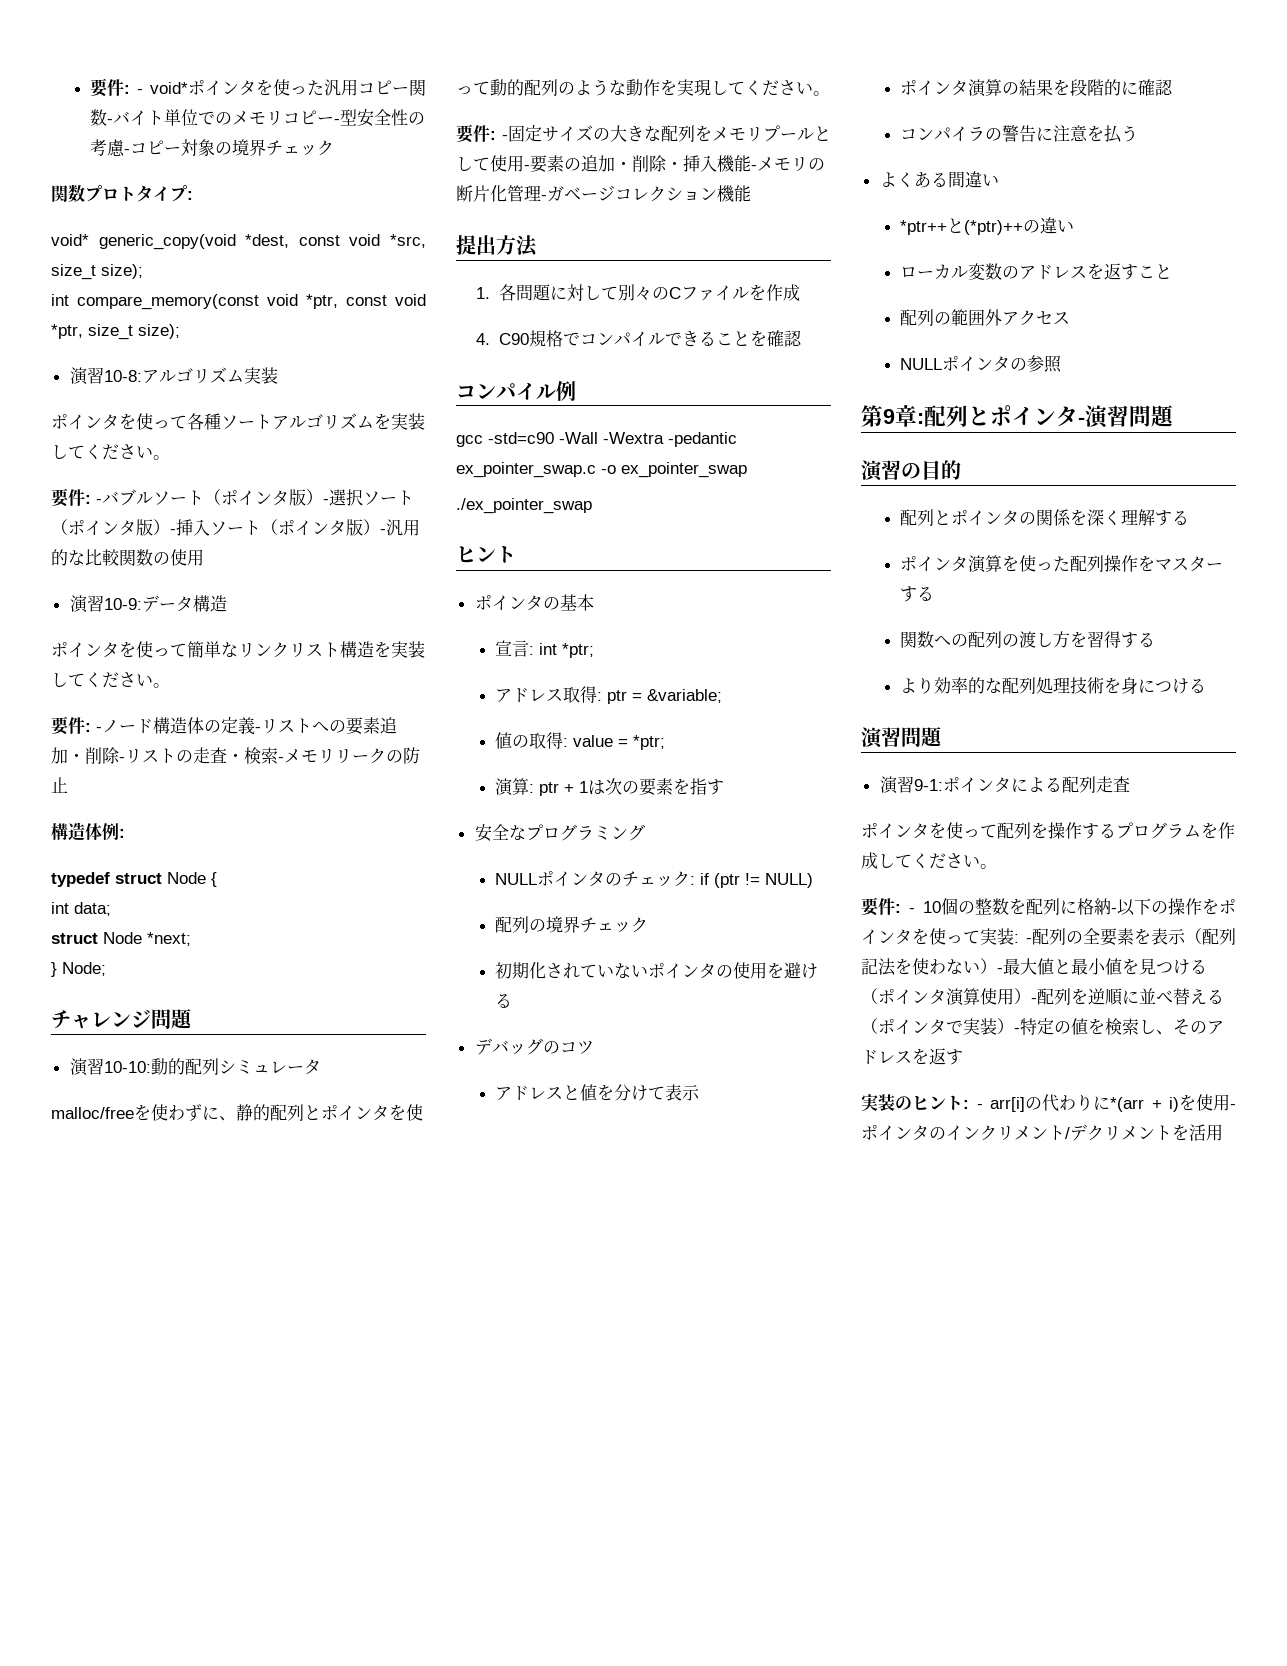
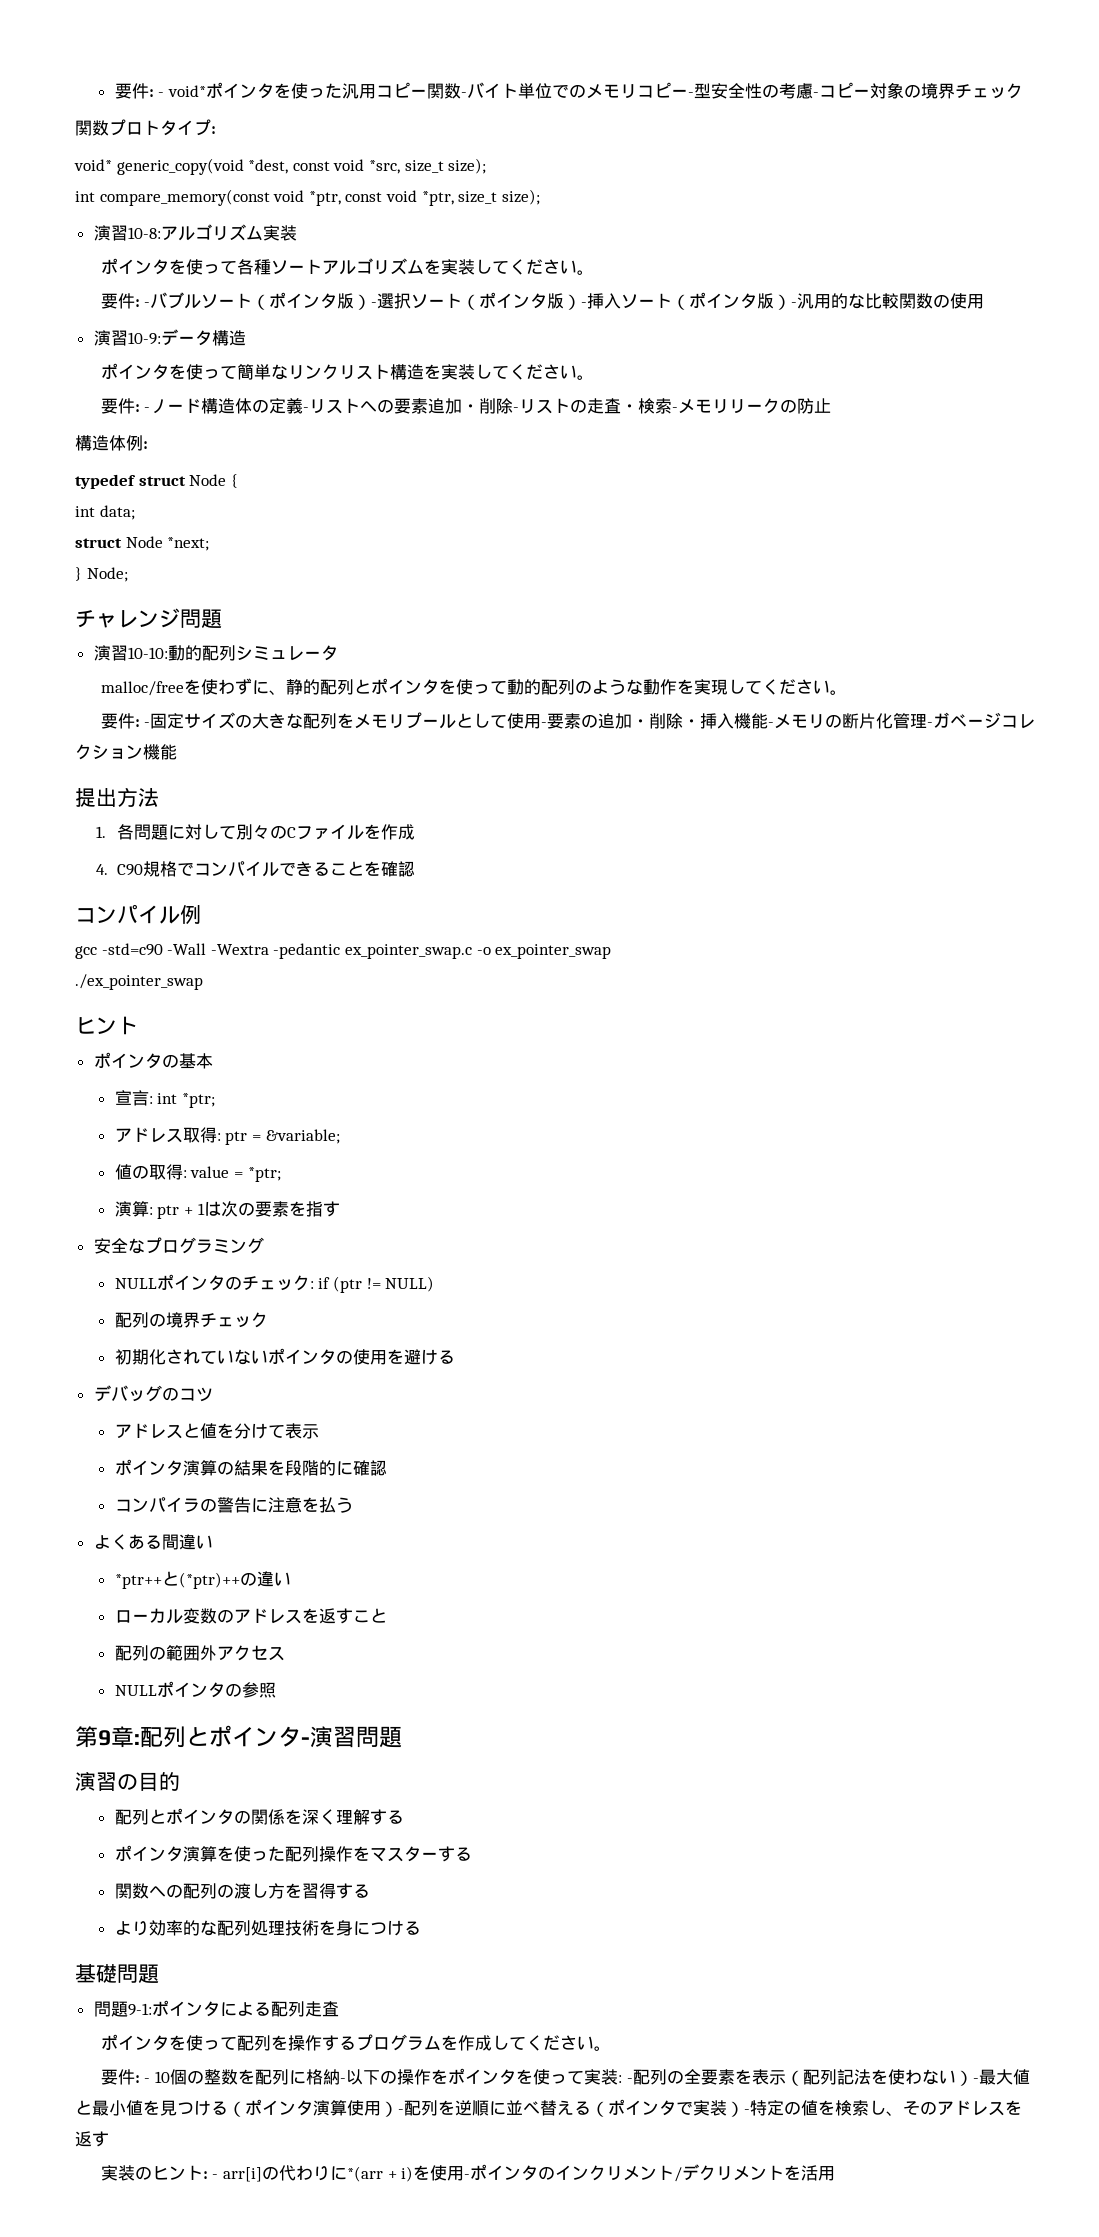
  より効率的な配列処理技術を身につける
- 演習問題
- 演習9-1:ポインタによる配列走査
+ 基礎問題
+ 問題9-1:ポインタによる配列走査

